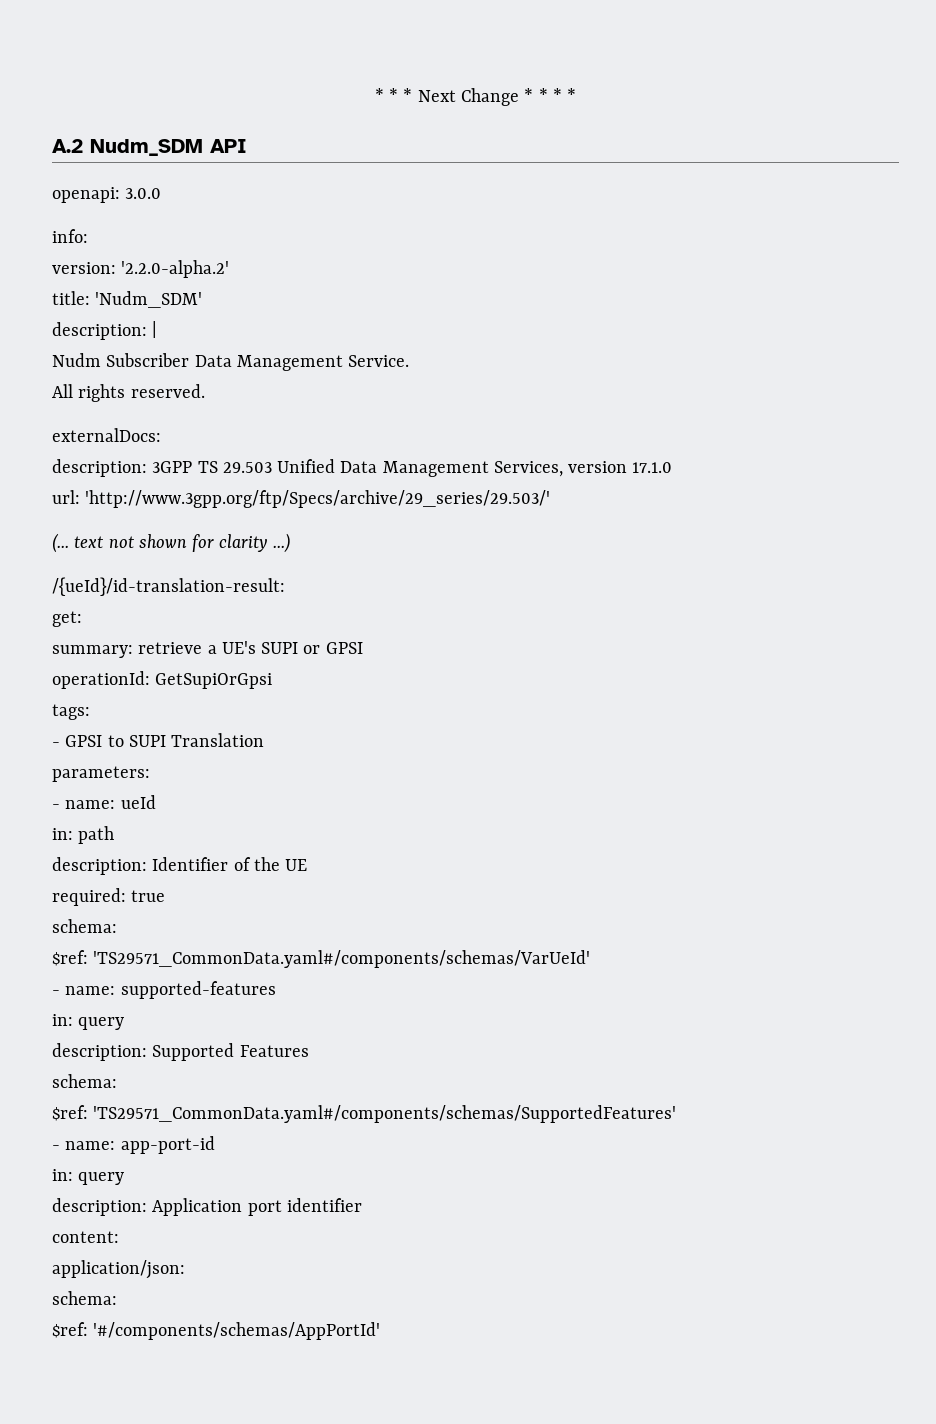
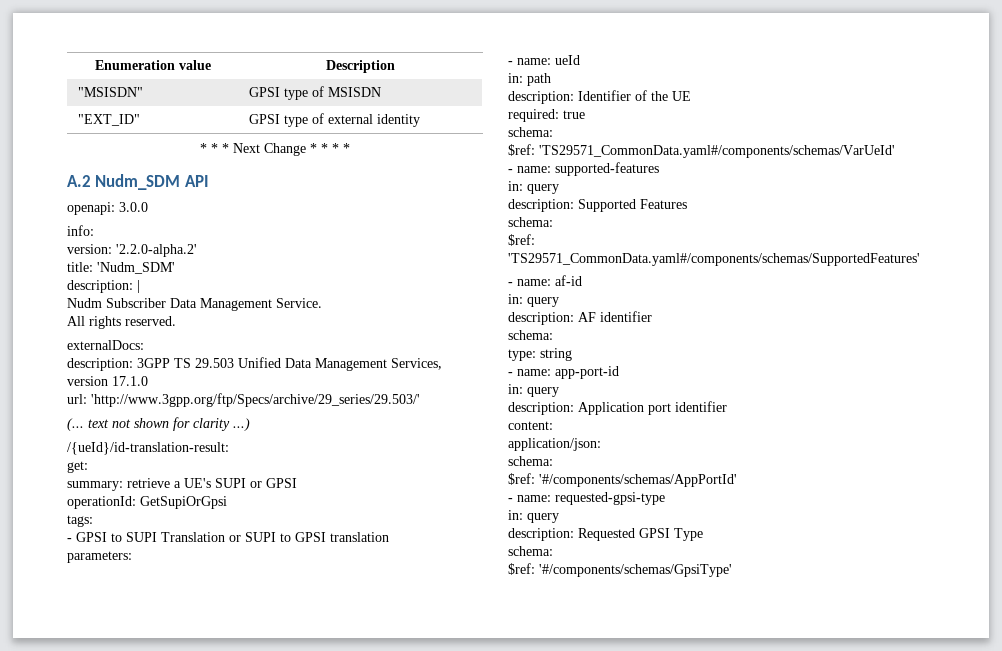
+ Enumeration value | Description
+ "MSISDN" | GPSI type of MSISDN
+ "EXT_ID" | GPSI type of external identity
- - GPSI to SUPI Translation
+ - GPSI to SUPI Translation or SUPI to GPSI translation
+ - name: af-id
+ in: query
+ description: AF identifier
+ schema:
+ type: string
+ - name: requested-gpsi-type
+ in: query
+ description: Requested GPSI Type
+ schema:
+ $ref: '#/components/schemas/GpsiType'

